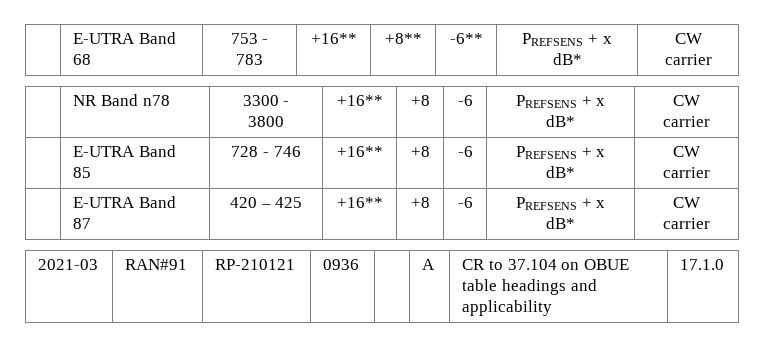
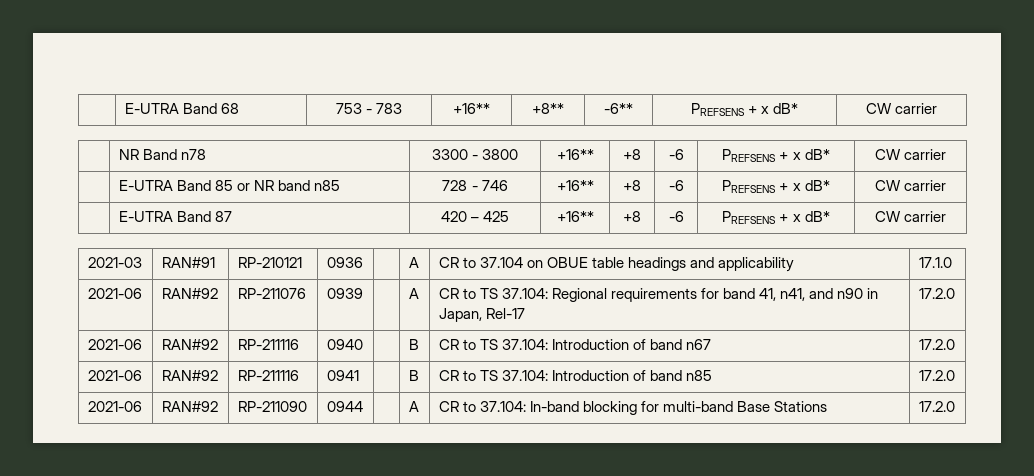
- | E-UTRA Band 85 | 728 - 746 | +16** | +8 | -6 | PREFSENS + x dB* | CW carrier
+ | E-UTRA Band 85 or NR band n85 | 728 - 746 | +16** | +8 | -6 | PREFSENS + x dB* | CW carrier
+ 2021-06 | RAN#92 | RP-211076 | 0939 | | A | CR to TS 37.104: Regional requirements for band 41, n41, and n90 in Japan, Rel-17 | 17.2.0
+ 2021-06 | RAN#92 | RP-211116 | 0940 | | B | CR to TS 37.104: Introduction of band n67 | 17.2.0
+ 2021-06 | RAN#92 | RP-211116 | 0941 | | B | CR to TS 37.104: Introduction of band n85 | 17.2.0
+ 2021-06 | RAN#92 | RP-211090 | 0944 | | A | CR to 37.104: In-band blocking for multi-band Base Stations | 17.2.0

